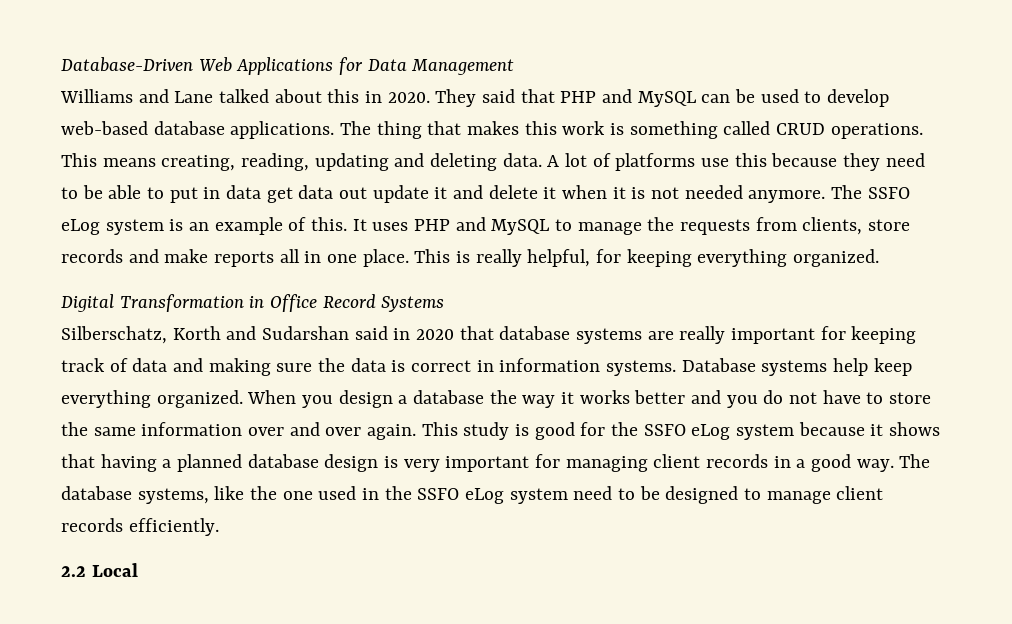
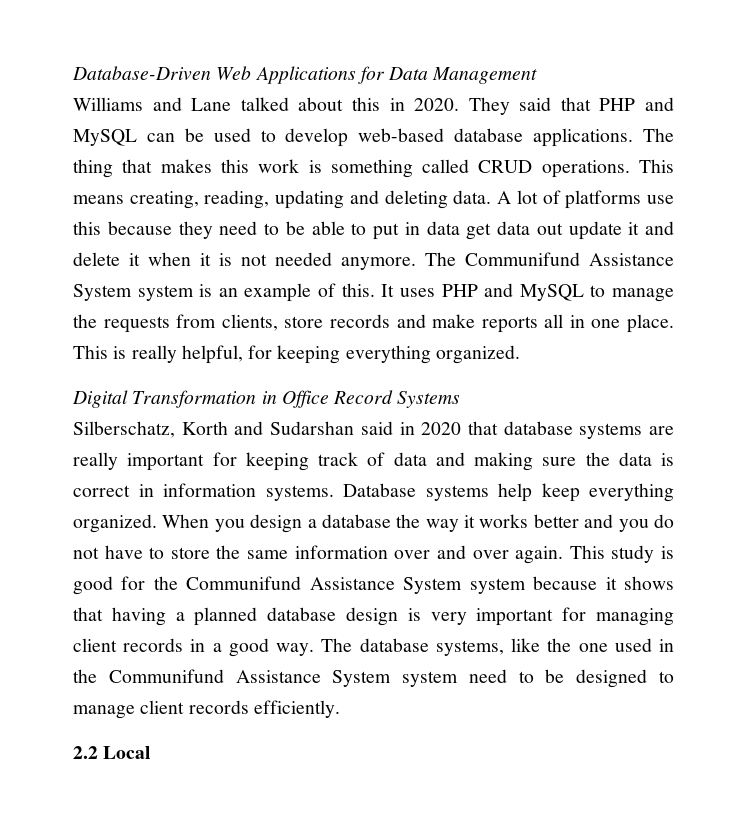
- The SSFO eLog system is an example of this.
+ The Communifund Assistance System system is an example of this.
- This study is good for the SSFO eLog system because it shows that having a planned database design is very important for managing client records in a good way.
+ This study is good for the Communifund Assistance System system because it shows that having a planned database design is very important for managing client records in a good way.
- The database systems, like the one used in the SSFO eLog system need to be designed to manage client records efficiently.
+ The database systems, like the one used in the Communifund Assistance System system need to be designed to manage client records efficiently.

